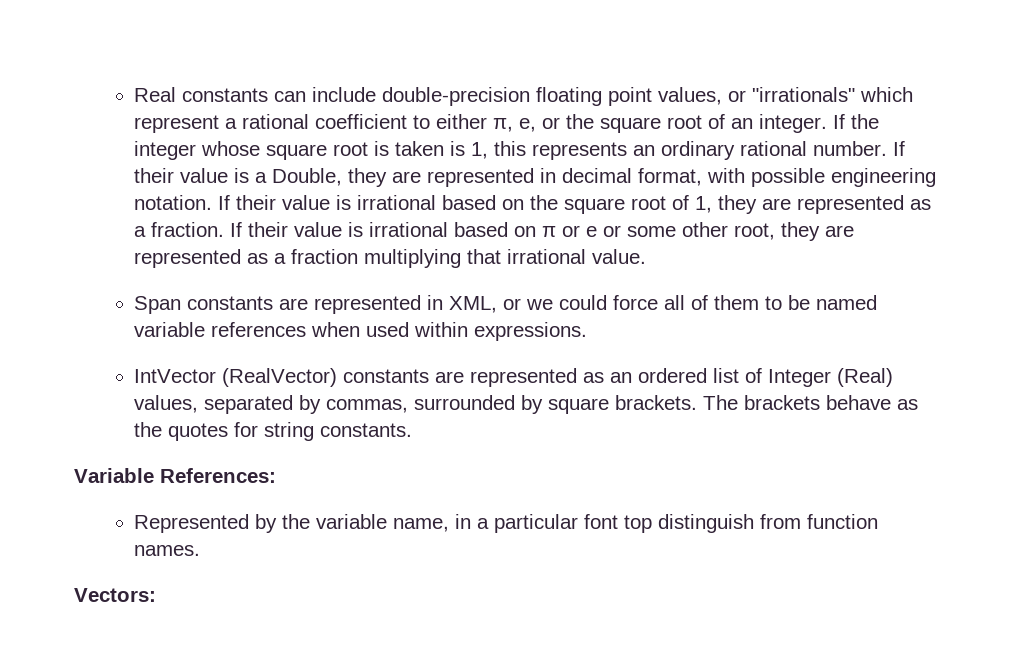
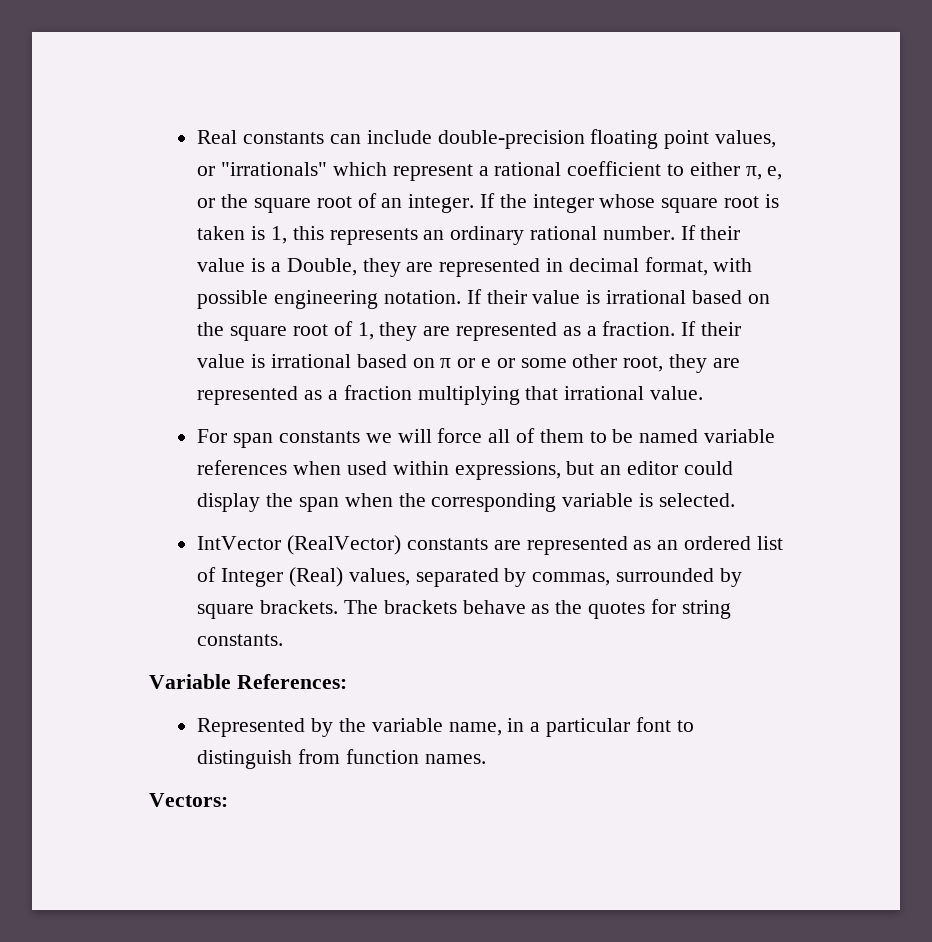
- Span constants are represented in XML, or we could force all of them to be named variable references when used within expressions.
+ For span constants we will force all of them to be named variable references when used within expressions, but an editor could display the span when the corresponding variable is selected.
- Represented by the variable name, in a particular font top distinguish from function names.
+ Represented by the variable name, in a particular font to distinguish from function names.

